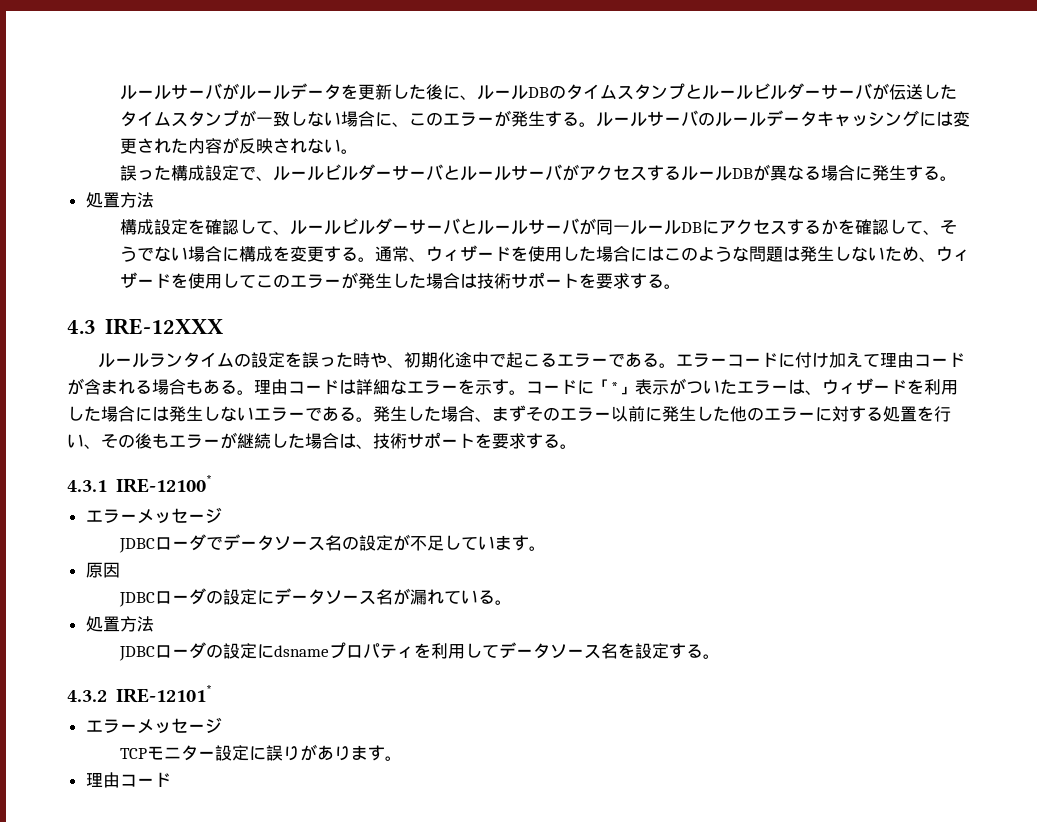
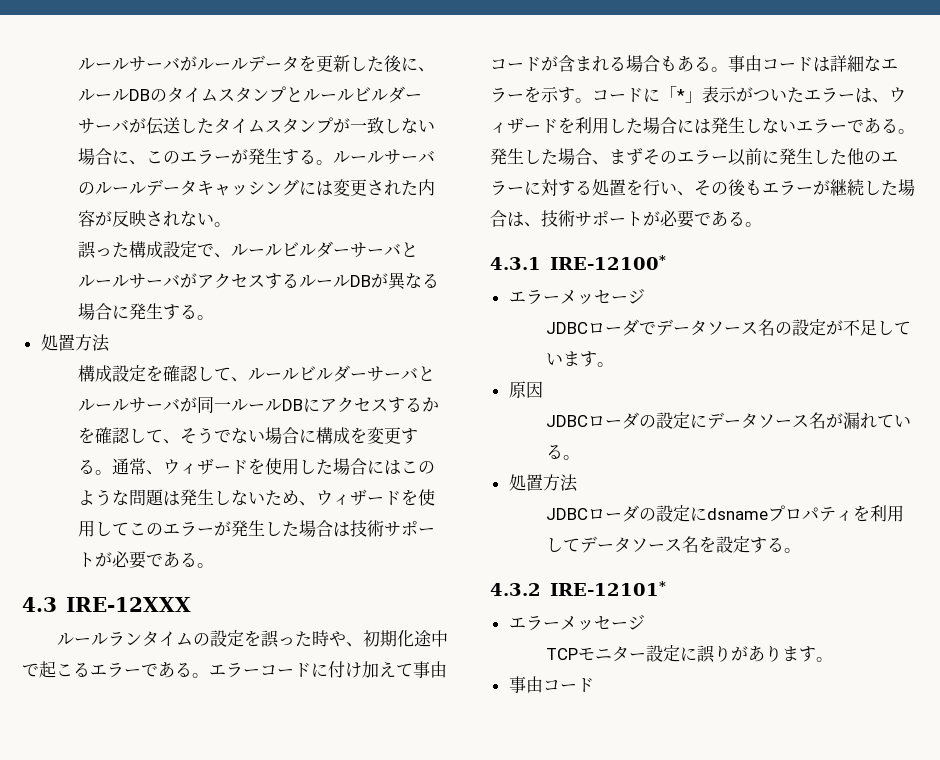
- 通常、ウィザードを使用した場合にはこのような問題は発生しないため、ウィザードを使用してこのエラーが発生した場合は技術サポートを要求する。
+ 通常、ウィザードを使用した場合にはこのような問題は発生しないため、ウィザードを使用してこのエラーが発生した場合は技術サポートが必要である。
- エラーコードに付け加えて理由コードが含まれる場合もある。
+ エラーコードに付け加えて事由コードが含まれる場合もある。
- 理由コードは詳細なエラーを示す。
+ 事由コードは詳細なエラーを示す。
- 発生した場合、まずそのエラー以前に発生した他のエラーに対する処置を行い、その後もエラーが継続した場合は、技術サポートを要求する。
+ 発生した場合、まずそのエラー以前に発生した他のエラーに対する処置を行い、その後もエラーが継続した場合は、技術サポートが必要である。
  TCPモニター設定に誤りがあります。
- 理由コード
+ 事由コード

